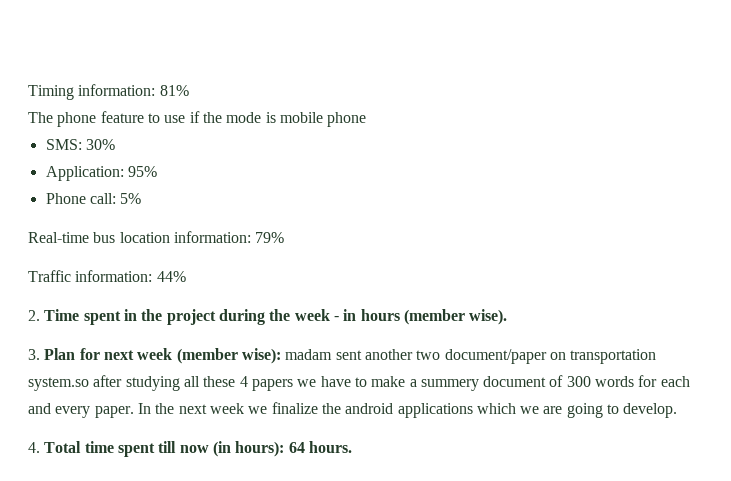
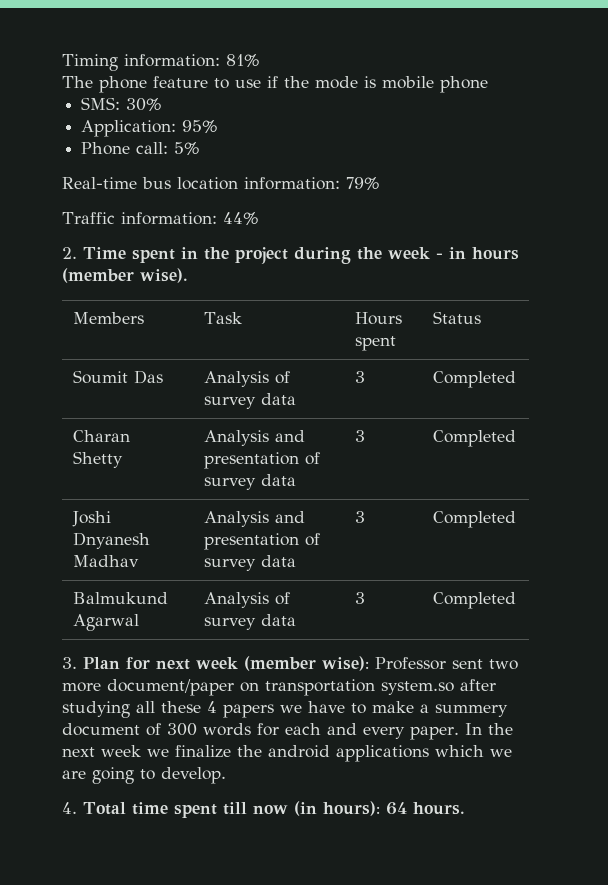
+ Members | Task | Hours spent | Status
+ Soumit Das | Analysis of survey data | 3 | Completed
+ Charan Shetty | Analysis and presentation of survey data | 3 | Completed
+ Joshi Dnyanesh Madhav | Analysis and presentation of survey data | 3 | Completed
+ Balmukund Agarwal | Analysis of survey data | 3 | Completed
- 3. Plan for next week (member wise): madam sent another two document/paper on transportation system.so after studying all these 4 papers we have to make a summery document of 300 words for each and every paper.
+ 3. Plan for next week (member wise): Professor sent two more document/paper on transportation system.so after studying all these 4 papers we have to make a summery document of 300 words for each and every paper.

